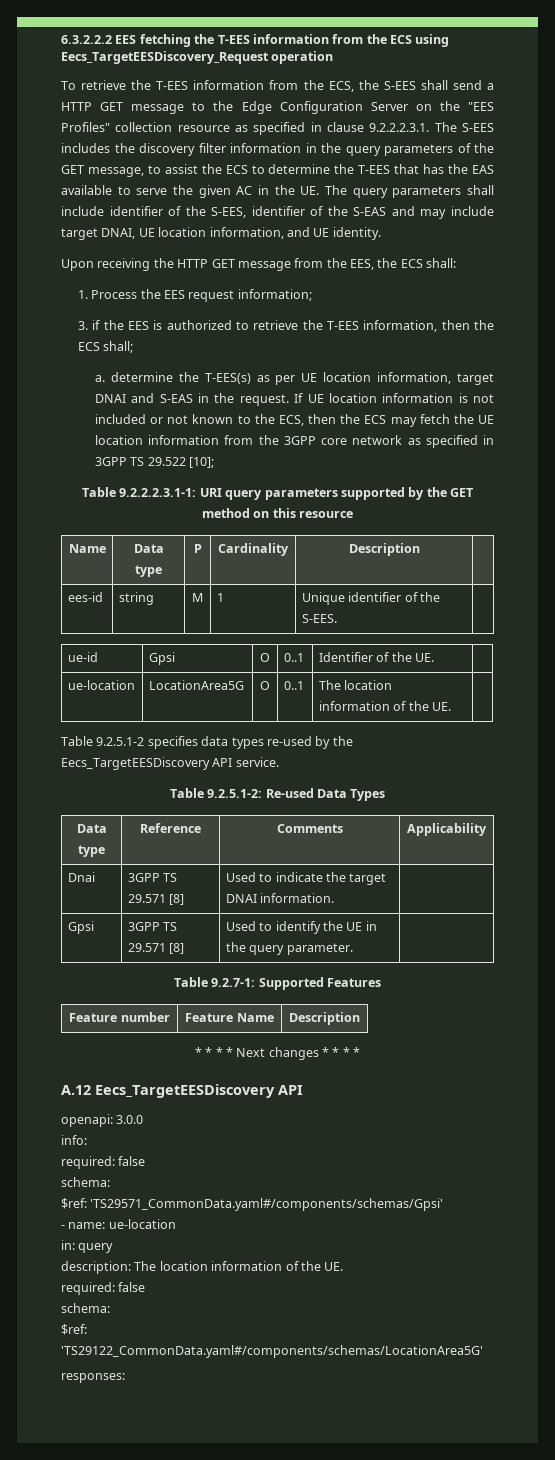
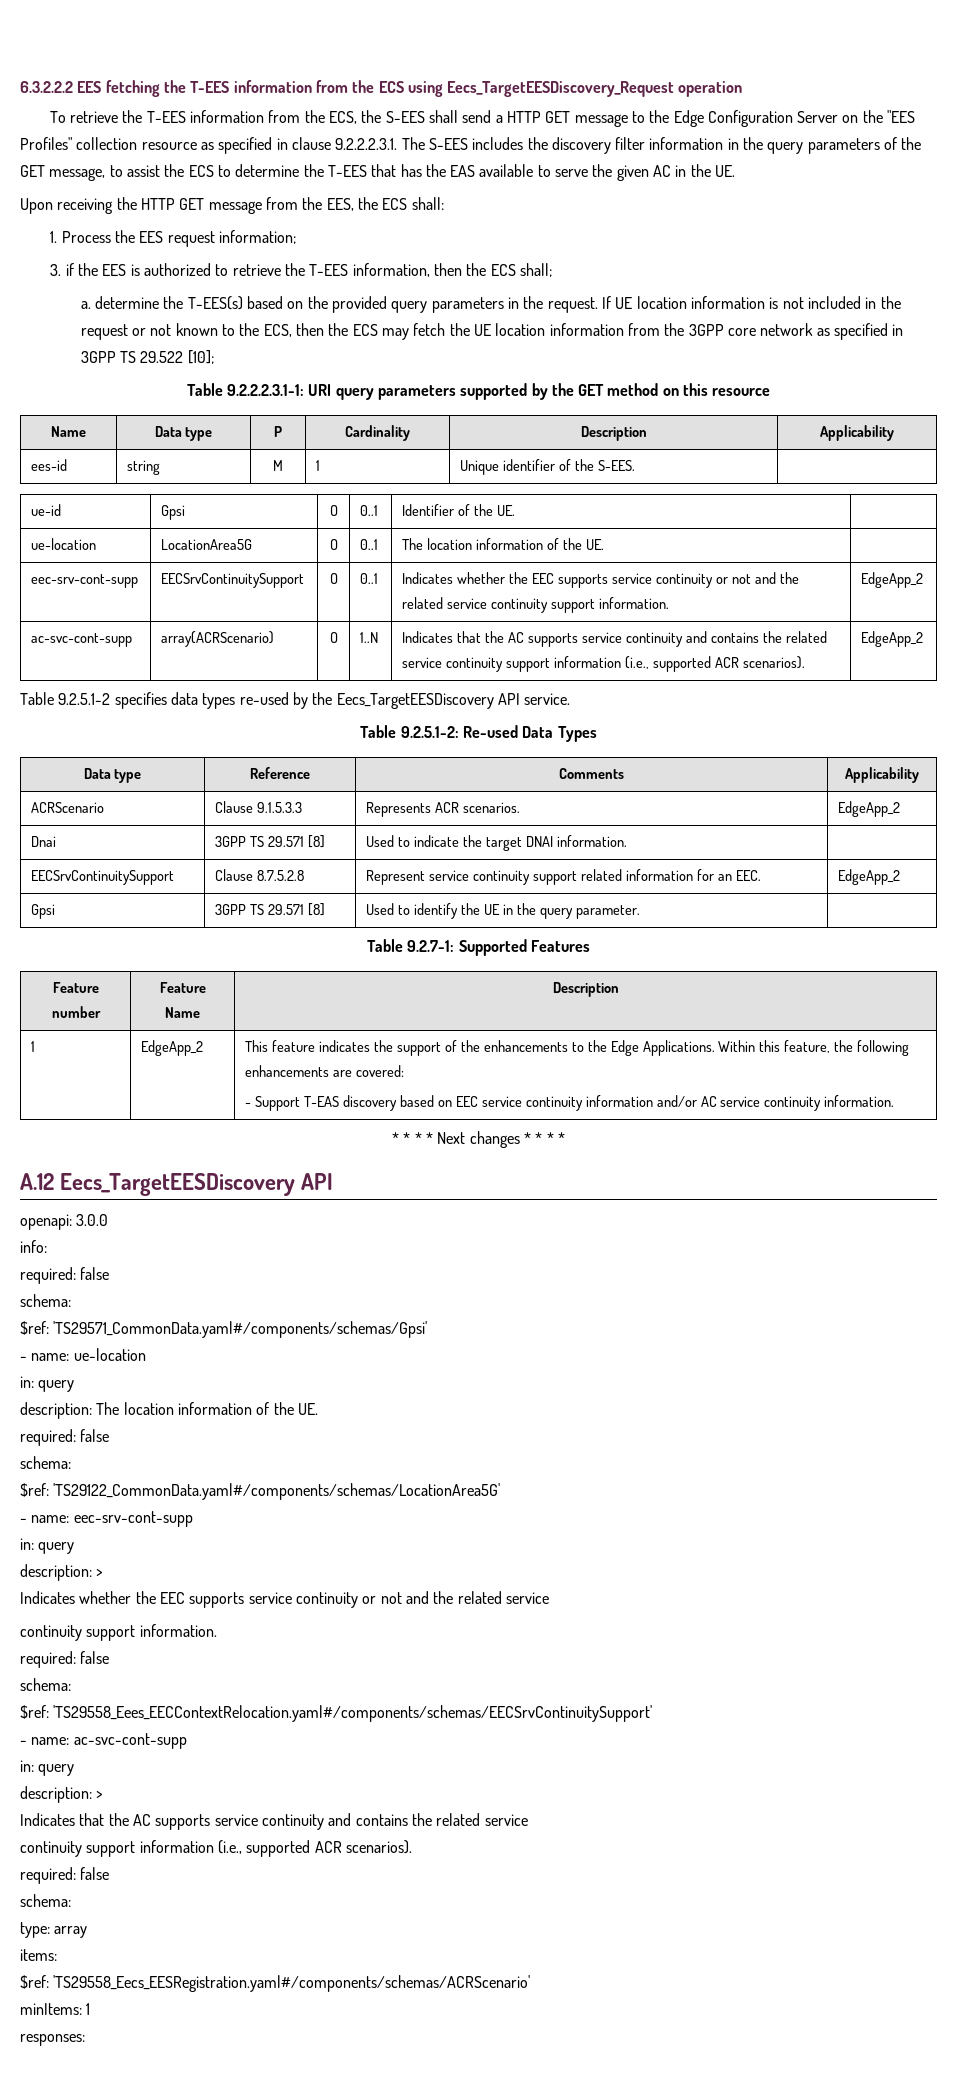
- To retrieve the T-EES information from the ECS, the S-EES shall send a HTTP GET message to the Edge Configuration Server on the "EES Profiles" collection resource as specified in clause 9.2.2.2.3.1. The S-EES includes the discovery filter information in the query parameters of the GET message, to assist the ECS to determine the T-EES that has the EAS available to serve the given AC in the UE. The query parameters shall include identifier of the S-EES, identifier of the S-EAS and may include target DNAI, UE location information, and UE identity.
+ To retrieve the T-EES information from the ECS, the S-EES shall send a HTTP GET message to the Edge Configuration Server on the "EES Profiles" collection resource as specified in clause 9.2.2.2.3.1. The S-EES includes the discovery filter information in the query parameters of the GET message, to assist the ECS to determine the T-EES that has the EAS available to serve the given AC in the UE.
- a. determine the T-EES(s) as per UE location information, target DNAI and S-EAS in the request.
+ a. determine the T-EES(s) based on the provided query parameters in the request.
- If UE location information is not included or not known to the ECS, then the ECS may fetch the UE location information from the 3GPP core network as specified in 3GPP TS 29.522 [10];
+ If UE location information is not included in the request or not known to the ECS, then the ECS may fetch the UE location information from the 3GPP core network as specified in 3GPP TS 29.522 [10];
- Name | Data type | P | Cardinality | Description |
+ Name | Data type | P | Cardinality | Description | Applicability
+ eec-srv-cont-supp | EECSrvContinuitySupport | O | 0..1 | Indicates whether the EEC supports service continuity or not and the related service continuity support information. | EdgeApp_2
+ ac-svc-cont-supp | array(ACRScenario) | O | 1..N | Indicates that the AC supports service continuity and contains the related service continuity support information (i.e., supported ACR scenarios). | EdgeApp_2
+ ACRScenario | Clause 9.1.5.3.3 | Represents ACR scenarios. | EdgeApp_2
+ EECSrvContinuitySupport | Clause 8.7.5.2.8 | Represent service continuity support related information for an EEC. | EdgeApp_2
+ 1 | EdgeApp_2 | This feature indicates the support of the enhancements to the Edge Applications. Within this feature, the following enhancements are covered:
+ - Support T-EAS discovery based on EEC service continuity information and/or AC service continuity information.
+ - name: eec-srv-cont-supp
+ in: query
+ description: >
+ Indicates whether the EEC supports service continuity or not and the related service
+ continuity support information.
+ required: false
+ schema:
+ $ref: 'TS29558_Eees_EECContextRelocation.yaml#/components/schemas/EECSrvContinuitySupport'
+ - name: ac-svc-cont-supp
+ in: query
+ description: >
+ Indicates that the AC supports service continuity and contains the related service
+ continuity support information (i.e., supported ACR scenarios).
+ required: false
+ schema:
+ type: array
+ items:
+ $ref: 'TS29558_Eecs_EESRegistration.yaml#/components/schemas/ACRScenario'
+ minItems: 1

